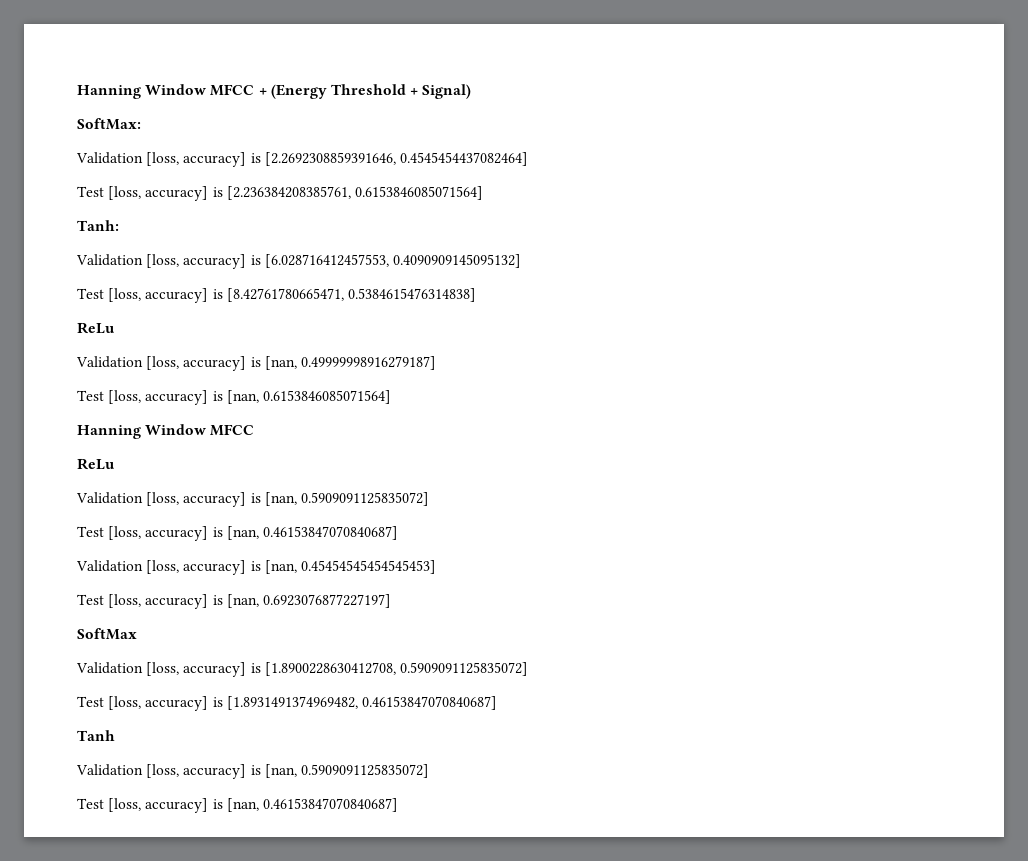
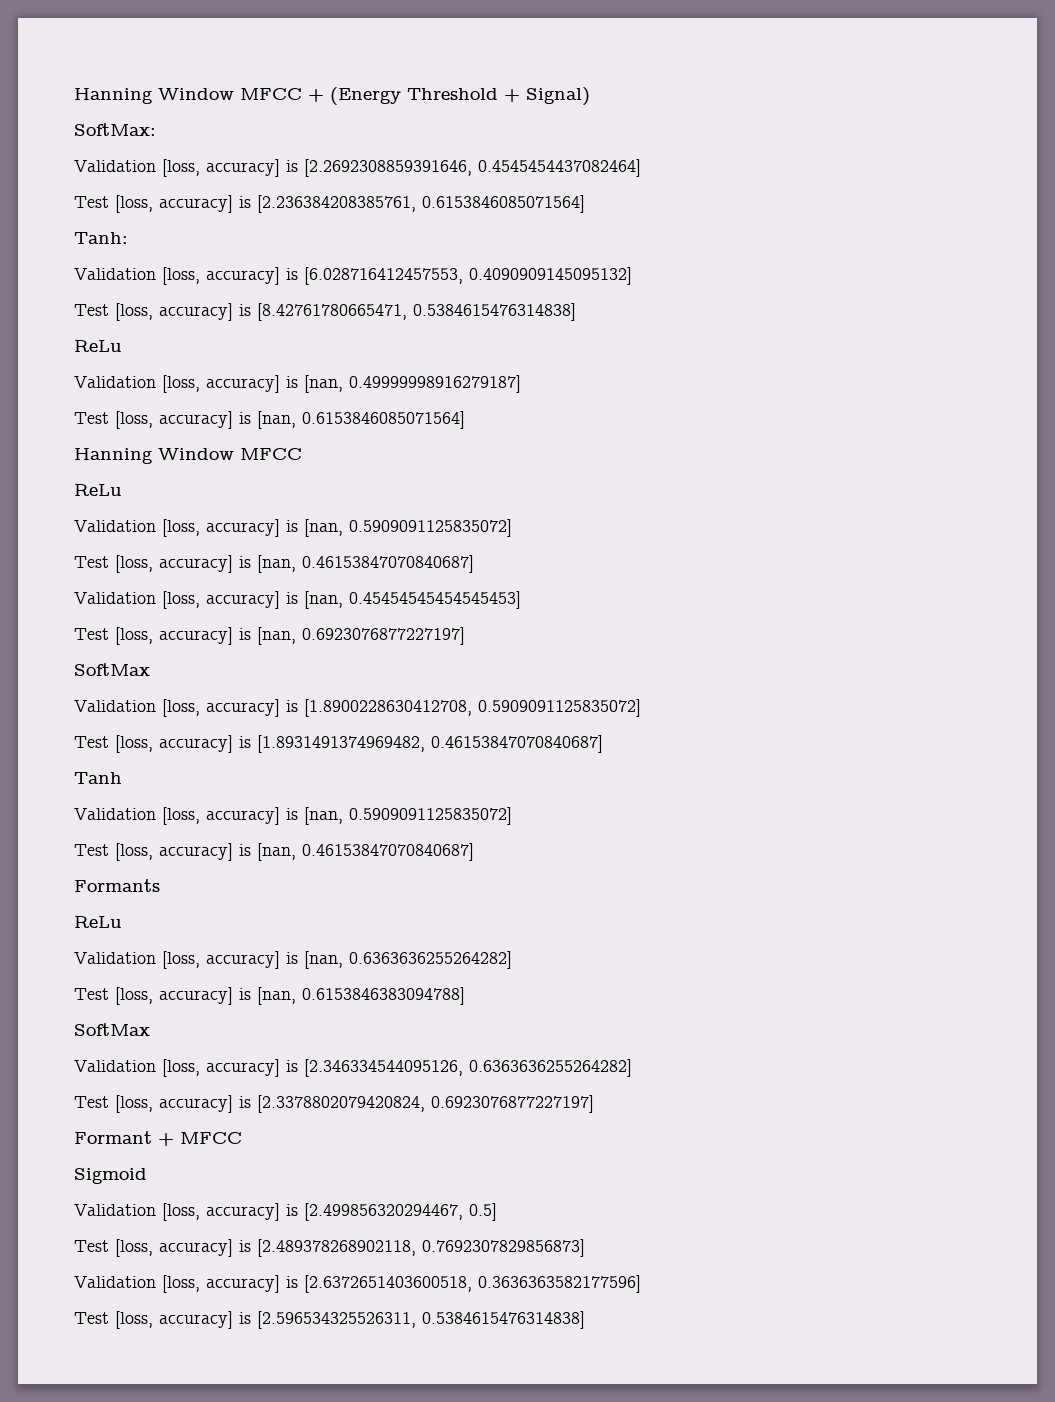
+ Formants
+ ReLu
+ Validation [loss, accuracy] is [nan, 0.6363636255264282]
+ Test [loss, accuracy] is [nan, 0.6153846383094788]
+ SoftMax
+ Validation [loss, accuracy] is [2.346334544095126, 0.6363636255264282]
+ Test [loss, accuracy] is [2.3378802079420824, 0.6923076877227197]
+ Formant + MFCC
+ Sigmoid
+ Validation [loss, accuracy] is [2.499856320294467, 0.5]
+ Test [loss, accuracy] is [2.489378268902118, 0.7692307829856873]
+ Validation [loss, accuracy] is [2.6372651403600518, 0.3636363582177596]
+ Test [loss, accuracy] is [2.596534325526311, 0.5384615476314838]

